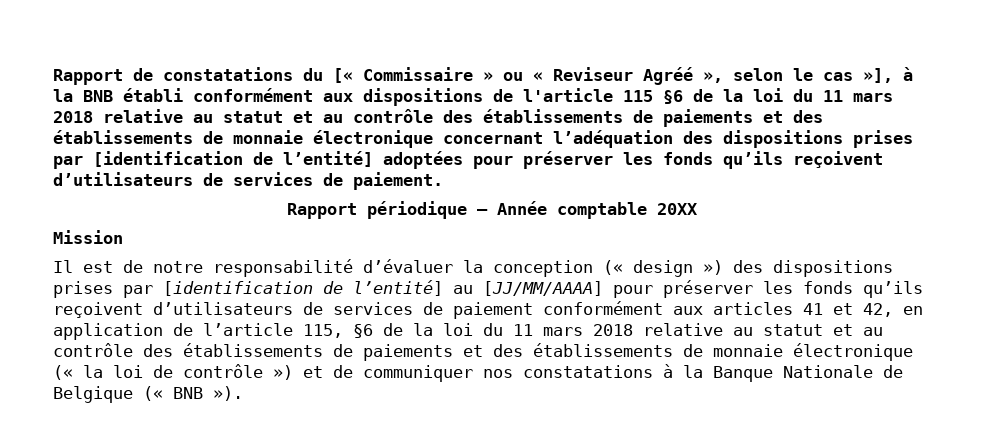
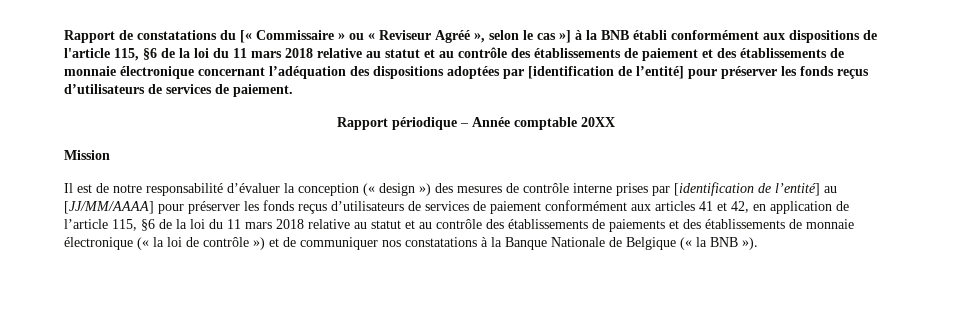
- Rapport de constatations du [« Commissaire » ou « Reviseur Agréé », selon le cas »], à la BNB établi conformément aux dispositions de l'article 115 §6 de la loi du 11 mars 2018 relative au statut et au contrôle des établissements de paiements et des établissements de monnaie électronique concernant l’adéquation des dispositions prises par [identification de l’entité] adoptées pour préserver les fonds qu’ils reçoivent d’utilisateurs de services de paiement.
+ Rapport de constatations du [« Commissaire » ou « Reviseur Agréé », selon le cas »] à la BNB établi conformément aux dispositions de l'article 115, §6 de la loi du 11 mars 2018 relative au statut et au contrôle des établissements de paiement et des établissements de monnaie électronique concernant l’adéquation des dispositions adoptées par [identification de l’entité] pour préserver les fonds reçus d’utilisateurs de services de paiement.
- Il est de notre responsabilité d’évaluer la conception (« design ») des dispositions prises par [identification de l’entité] au [JJ/MM/AAAA] pour préserver les fonds qu’ils reçoivent d’utilisateurs de services de paiement conformément aux articles 41 et 42, en application de l’article 115, §6 de la loi du 11 mars 2018 relative au statut et au contrôle des établissements de paiements et des établissements de monnaie électronique (« la loi de contrôle ») et de communiquer nos constatations à la Banque Nationale de Belgique (« BNB »).
+ Il est de notre responsabilité d’évaluer la conception (« design ») des mesures de contrôle interne prises par [identification de l’entité] au [JJ/MM/AAAA] pour préserver les fonds reçus d’utilisateurs de services de paiement conformément aux articles 41 et 42, en application de l’article 115, §6 de la loi du 11 mars 2018 relative au statut et au contrôle des établissements de paiements et des établissements de monnaie électronique (« la loi de contrôle ») et de communiquer nos constatations à la Banque Nationale de Belgique (« la BNB »).

